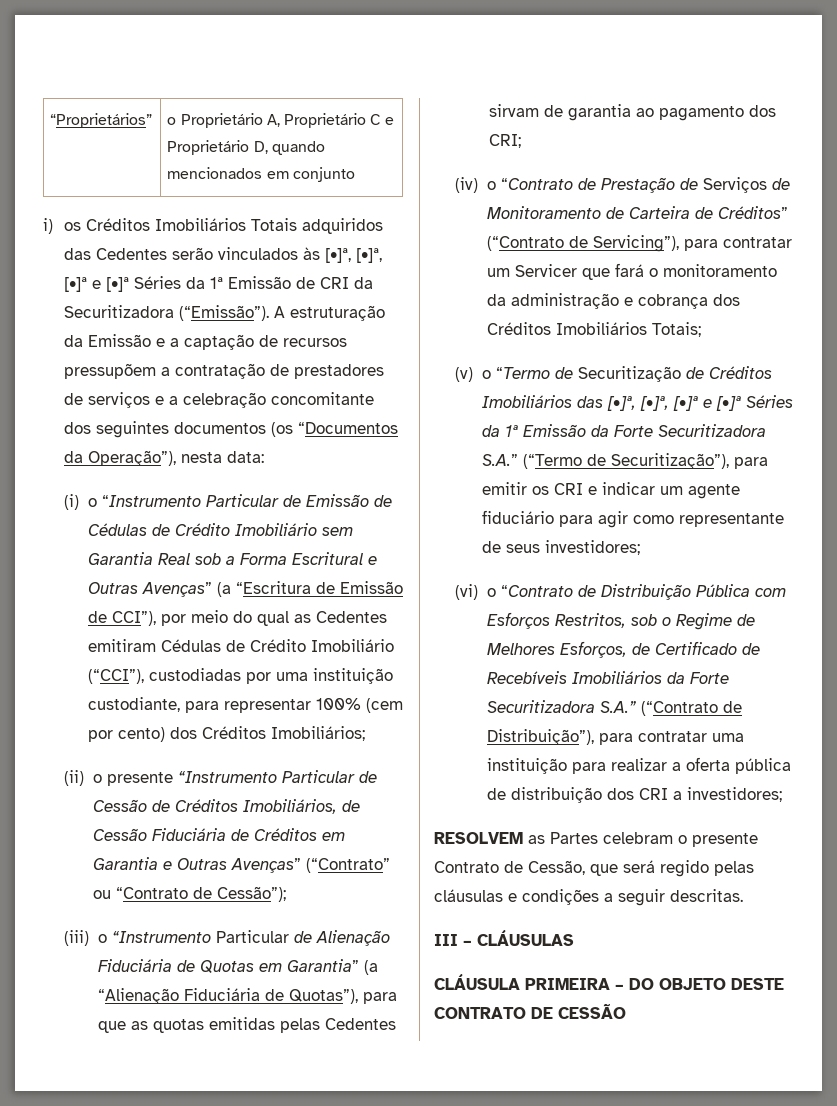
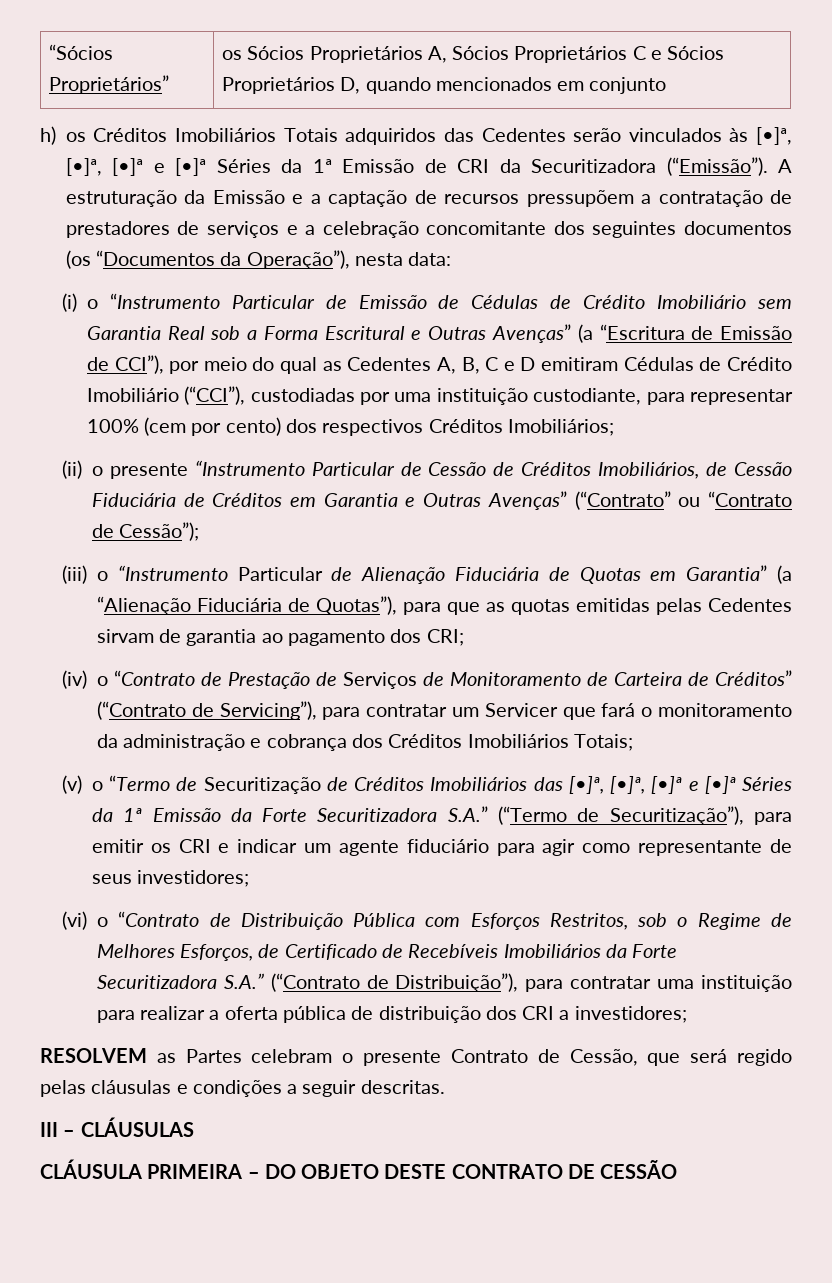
- “Proprietários” | o Proprietário A, Proprietário C e Proprietário D, quando mencionados em conjunto
+ “Sócios Proprietários” | os Sócios Proprietários A, Sócios Proprietários C e Sócios Proprietários D, quando mencionados em conjunto
- i) os Créditos Imobiliários Totais adquiridos das Cedentes serão vinculados às [•]ª, [•]ª, [•]ª e [•]ª Séries da 1ª Emissão de CRI da Securitizadora (“Emissão”).
+ h) os Créditos Imobiliários Totais adquiridos das Cedentes serão vinculados às [•]ª, [•]ª, [•]ª e [•]ª Séries da 1ª Emissão de CRI da Securitizadora (“Emissão”).
- (i) o “Instrumento Particular de Emissão de Cédulas de Crédito Imobiliário sem Garantia Real sob a Forma Escritural e Outras Avenças” (a “Escritura de Emissão de CCI”), por meio do qual as Cedentes emitiram Cédulas de Crédito Imobiliário (“CCI”), custodiadas por uma instituição custodiante, para representar 100% (cem por cento) dos Créditos Imobiliários;
+ (i) o “Instrumento Particular de Emissão de Cédulas de Crédito Imobiliário sem Garantia Real sob a Forma Escritural e Outras Avenças” (a “Escritura de Emissão de CCI”), por meio do qual as Cedentes A, B, C e D emitiram Cédulas de Crédito Imobiliário (“CCI”), custodiadas por uma instituição custodiante, para representar 100% (cem por cento) dos respectivos Créditos Imobiliários;

